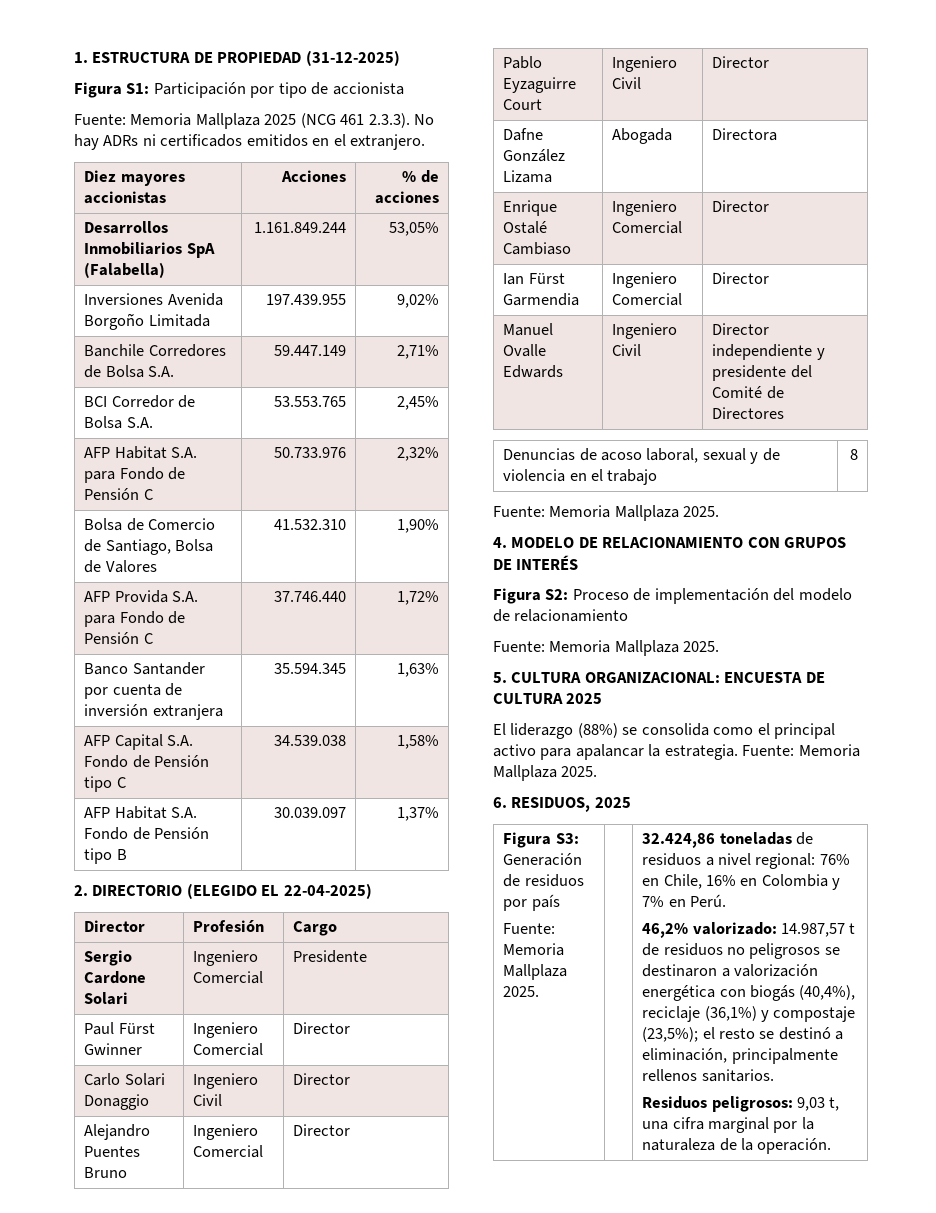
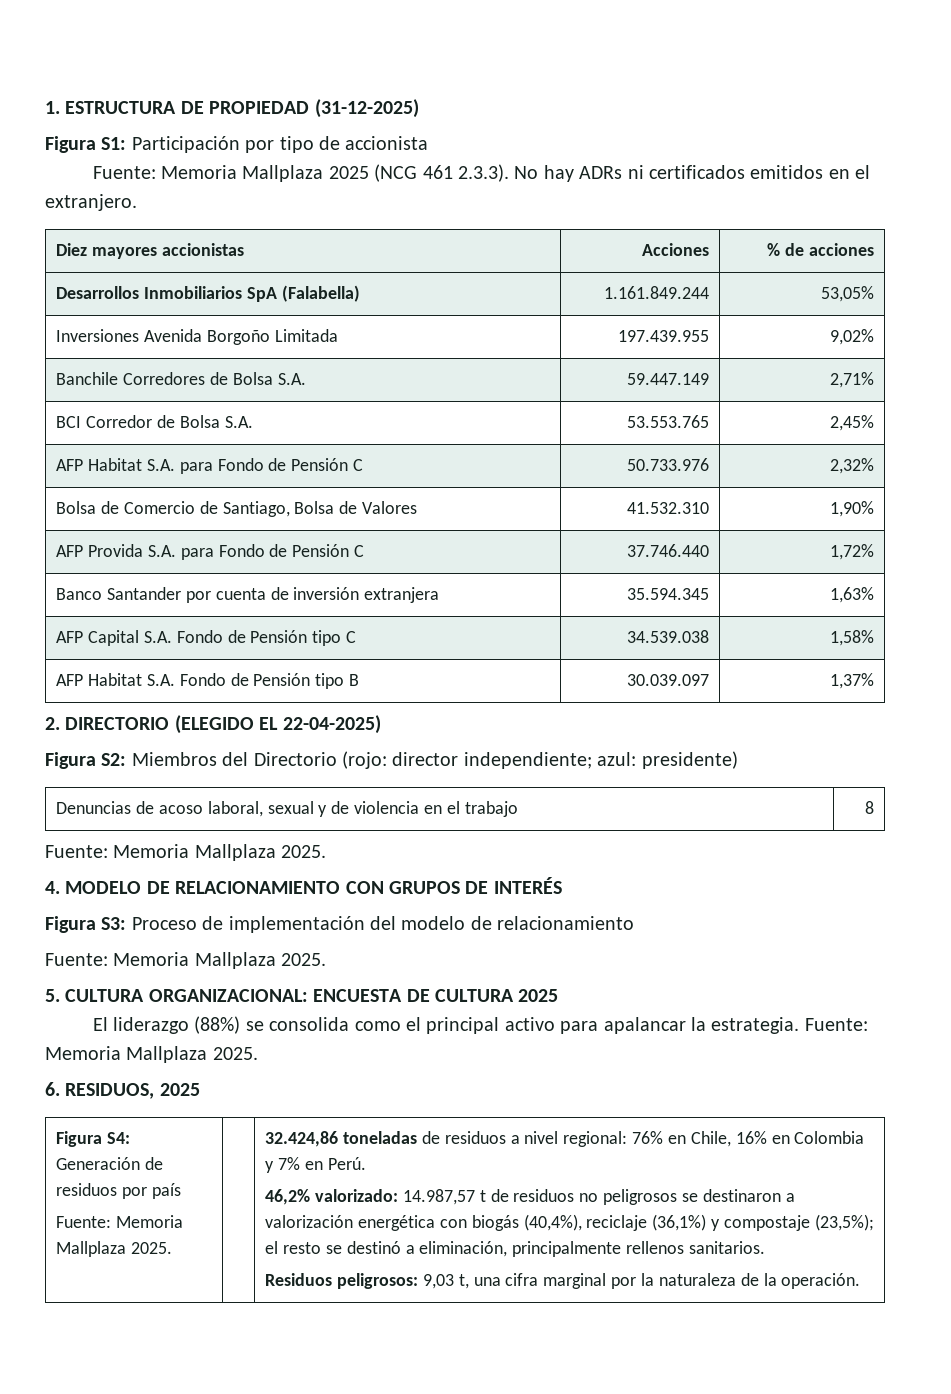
- Director | Profesión | Cargo
- Sergio Cardone Solari | Ingeniero Comercial | Presidente
- Paul Fürst Gwinner | Ingeniero Comercial | Director
- Carlo Solari Donaggio | Ingeniero Civil | Director
- Alejandro Puentes Bruno | Ingeniero Comercial | Director
- Pablo Eyzaguirre Court | Ingeniero Civil | Director
- Dafne González Lizama | Abogada | Directora
- Enrique Ostalé Cambiaso | Ingeniero Comercial | Director
- Ian Fürst Garmendia | Ingeniero Comercial | Director
- Manuel Ovalle Edwards | Ingeniero Civil | Director independiente y presidente del Comité de Directores
+ Figura S2: Miembros del Directorio (rojo: director independiente; azul: presidente)
- Figura S2: Proceso de implementación del modelo de relacionamiento
+ Figura S3: Proceso de implementación del modelo de relacionamiento
- Figura S3: Generación de residuos por país
+ Figura S4: Generación de residuos por país

